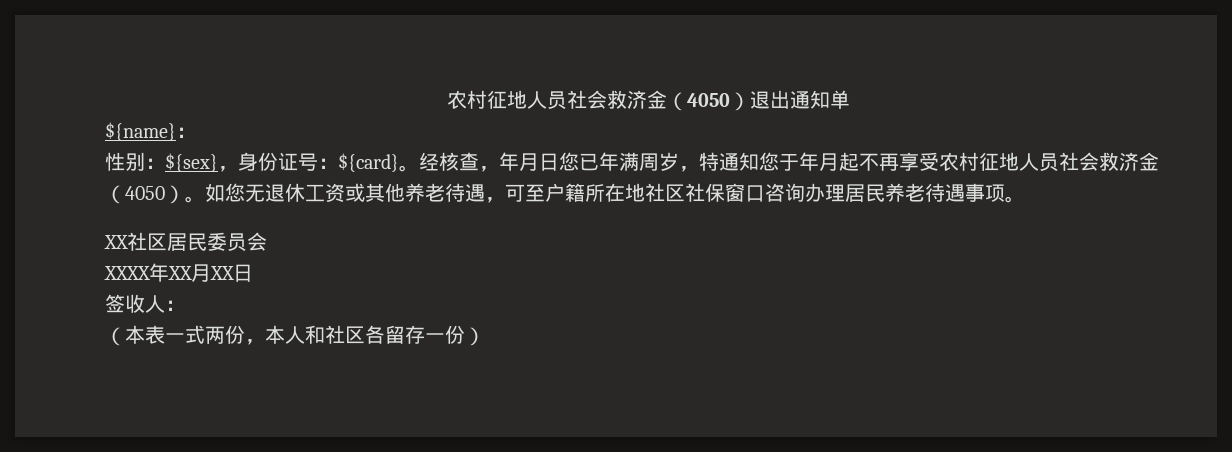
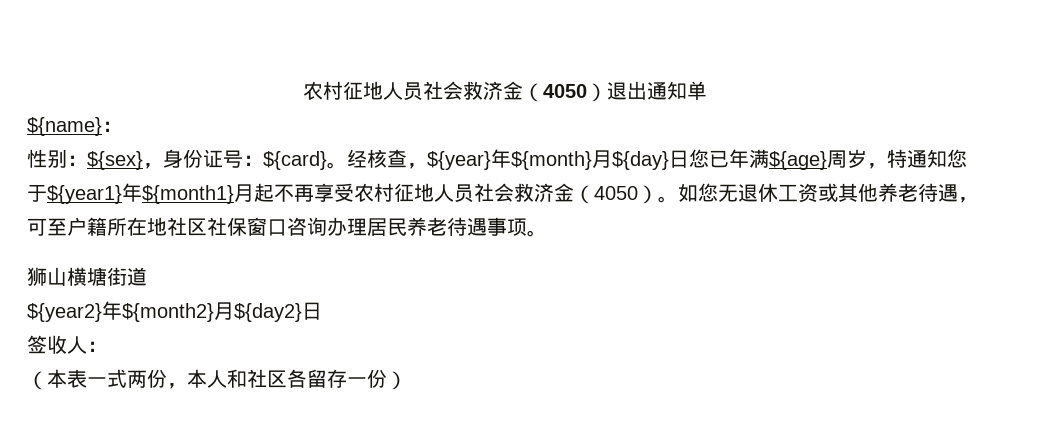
- 经核查，年月日您已年满周岁，特通知您于年月起不再享受农村征地人员社会救济金（4050）。
+ 经核查，${year}年${month}月${day}日您已年满${age}周岁，特通知您于${year1}年${month1}月起不再享受农村征地人员社会救济金（4050）。
- XX社区居民委员会
- XXXX年XX月XX日
+ 狮山横塘街道
+ ${year2}年${month2}月${day2}日

